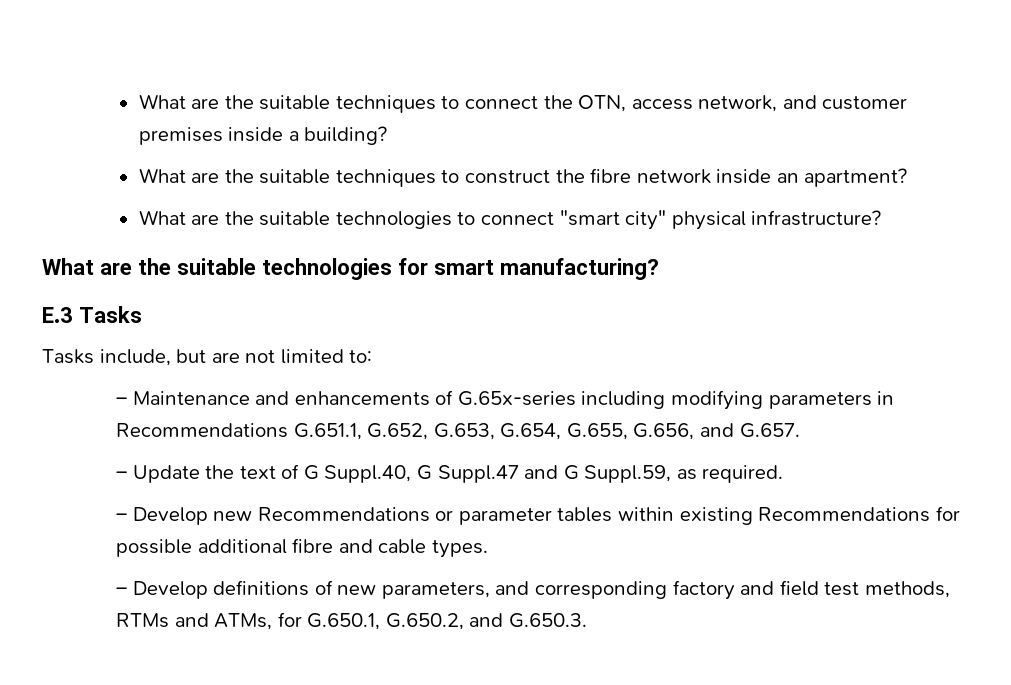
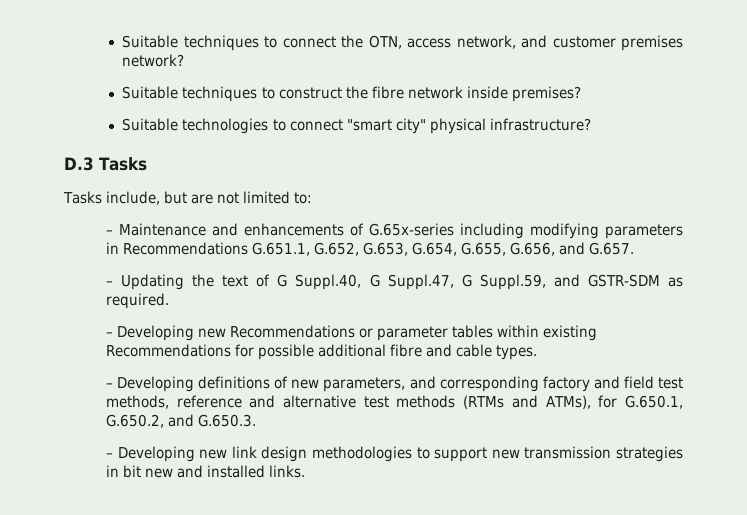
- What are the suitable techniques to connect the OTN, access network, and customer premises inside a building?
- What are the suitable techniques to construct the fibre network inside an apartment?
- What are the suitable technologies to connect "smart city" physical infrastructure?
+ Suitable techniques to connect the OTN, access network, and customer premises network?
+ Suitable techniques to construct the fibre network inside premises?
+ Suitable technologies to connect "smart city" physical infrastructure?
- What are the suitable technologies for smart manufacturing?
- E.3 Tasks
+ D.3 Tasks
- – Update the text of G Suppl.40, G Suppl.47 and G Suppl.59, as required.
+ – Updating the text of G Suppl.40, G Suppl.47, G Suppl.59, and GSTR-SDM as required.
- – Develop new Recommendations or parameter tables within existing Recommendations for possible additional fibre and cable types.
+ – Developing new Recommendations or parameter tables within existing Recommendations for possible additional fibre and cable types.
- – Develop definitions of new parameters, and corresponding factory and field test methods, RTMs and ATMs, for G.650.1, G.650.2, and G.650.3.
+ – Developing definitions of new parameters, and corresponding factory and field test methods, reference and alternative test methods (RTMs and ATMs), for G.650.1, G.650.2, and G.650.3.
+ – Developing new link design methodologies to support new transmission strategies in bit new and installed links.

